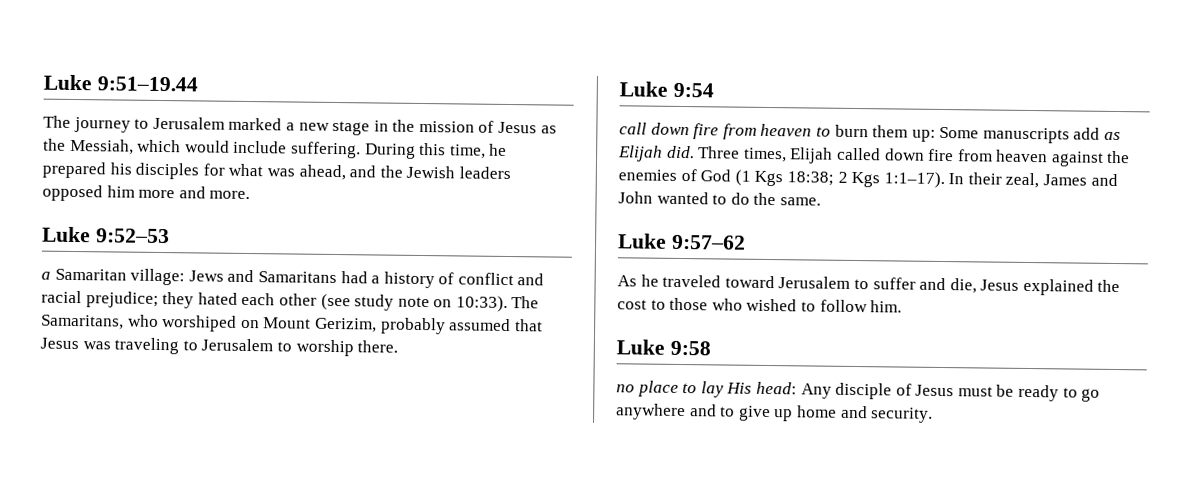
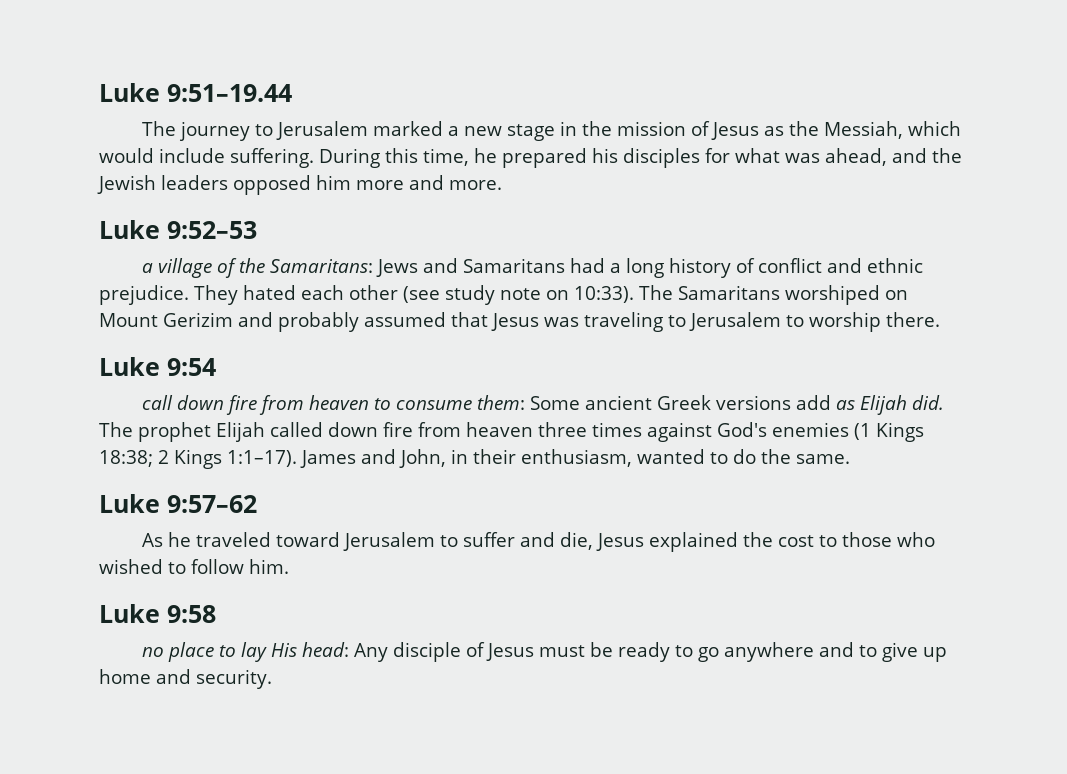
- a Samaritan village: Jews and Samaritans had a history of conflict and racial prejudice; they hated each other (see study note on 10:33).
+ a village of the Samaritans: Jews and Samaritans had a long history of conflict and ethnic prejudice. They hated each other (see study note on 10:33).
- The Samaritans, who worshiped on Mount Gerizim, probably assumed that Jesus was traveling to Jerusalem to worship there.
+ The Samaritans worshiped on Mount Gerizim and probably assumed that Jesus was traveling to Jerusalem to worship there.
- call down fire from heaven to burn them up: Some manuscripts add as Elijah did.
+ call down fire from heaven to consume them: Some ancient Greek versions add as Elijah did.
- Three times, Elijah called down fire from heaven against the enemies of God (1 Kgs 18:38; 2 Kgs 1:1–17). In their zeal, James and John wanted to do the same.
+ The prophet Elijah called down fire from heaven three times against God's enemies (1 Kings 18:38; 2 Kings 1:1–17). James and John, in their enthusiasm, wanted to do the same.

